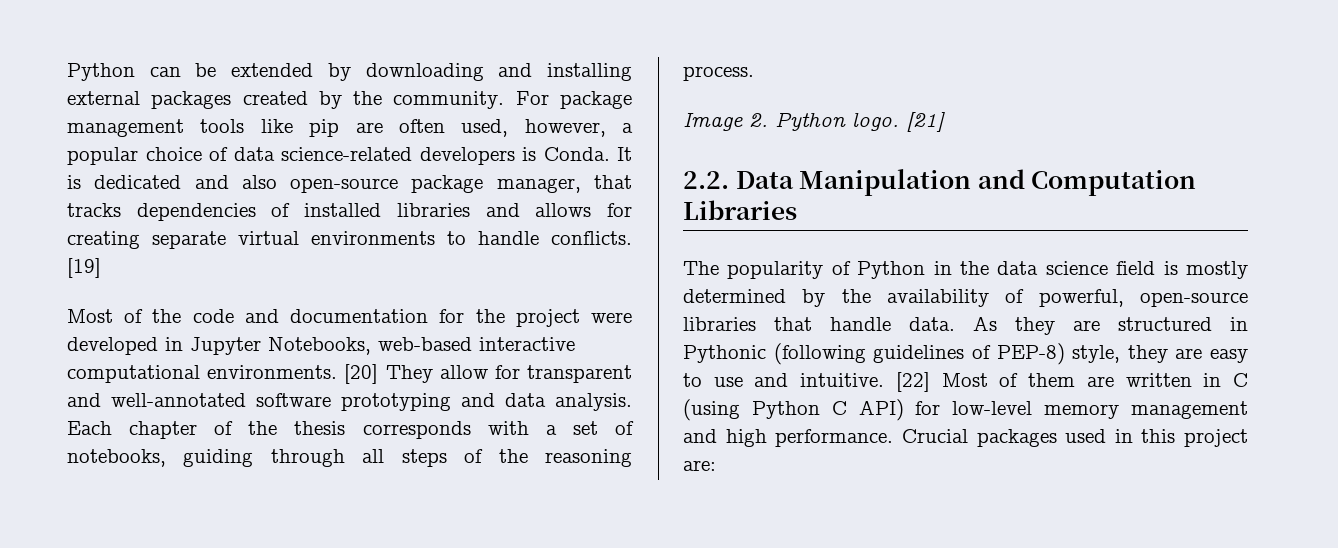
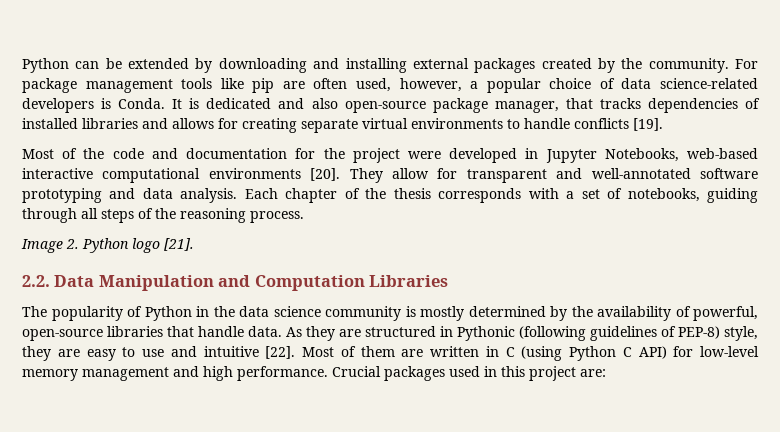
- It is dedicated and also open-source package manager, that tracks dependencies of installed libraries and allows for creating separate virtual environments to handle conflicts. [19]
+ It is dedicated and also open-source package manager, that tracks dependencies of installed libraries and allows for creating separate virtual environments to handle conflicts [19].
- Most of the code and documentation for the project were developed in Jupyter Notebooks, web-based interactive computational environments. [20] They allow for transparent and well-annotated software prototyping and data analysis.
+ Most of the code and documentation for the project were developed in Jupyter Notebooks, web-based interactive computational environments [20]. They allow for transparent and well-annotated software prototyping and data analysis.
- Image 2. Python logo. [21]
+ Image 2. Python logo [21].
- The popularity of Python in the data science field is mostly determined by the availability of powerful, open-source libraries that handle data.
+ The popularity of Python in the data science community is mostly determined by the availability of powerful, open-source libraries that handle data.
- As they are structured in Pythonic (following guidelines of PEP-8) style, they are easy to use and intuitive. [22] Most of them are written in C (using Python C API) for low-level memory management and high performance.
+ As they are structured in Pythonic (following guidelines of PEP-8) style, they are easy to use and intuitive [22]. Most of them are written in C (using Python C API) for low-level memory management and high performance.

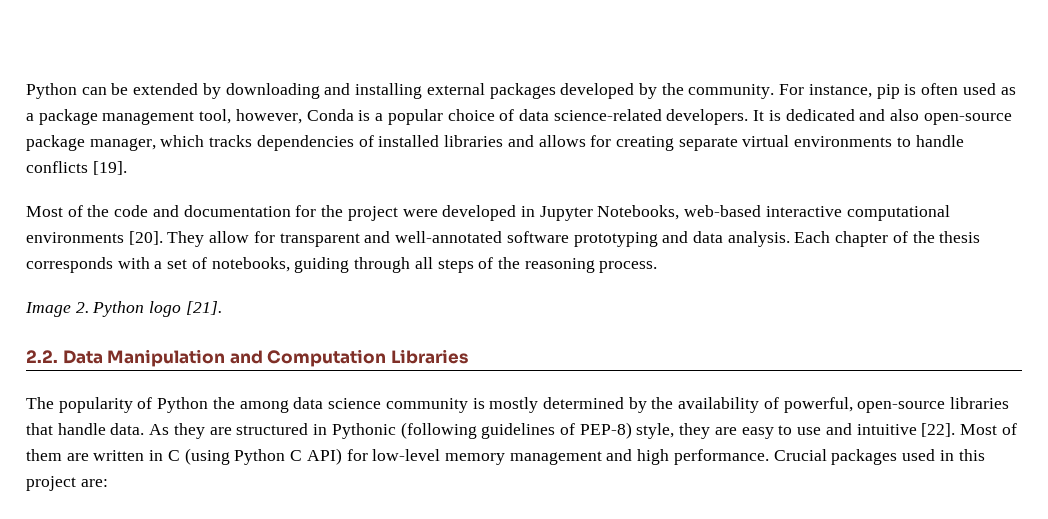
- Python can be extended by downloading and installing external packages created by the community.
+ Python can be extended by downloading and installing external packages developed by the community.
- For package management tools like pip are often used, however, a popular choice of data science-related developers is Conda.
+ For instance, pip is often used as a package management tool, however, Conda is a popular choice of data science-related developers.
- It is dedicated and also open-source package manager, that tracks dependencies of installed libraries and allows for creating separate virtual environments to handle conflicts [19].
+ It is dedicated and also open-source package manager, which tracks dependencies of installed libraries and allows for creating separate virtual environments to handle conflicts [19].
- The popularity of Python in the data science community is mostly determined by the availability of powerful, open-source libraries that handle data.
+ The popularity of Python the among data science community is mostly determined by the availability of powerful, open-source libraries that handle data.

